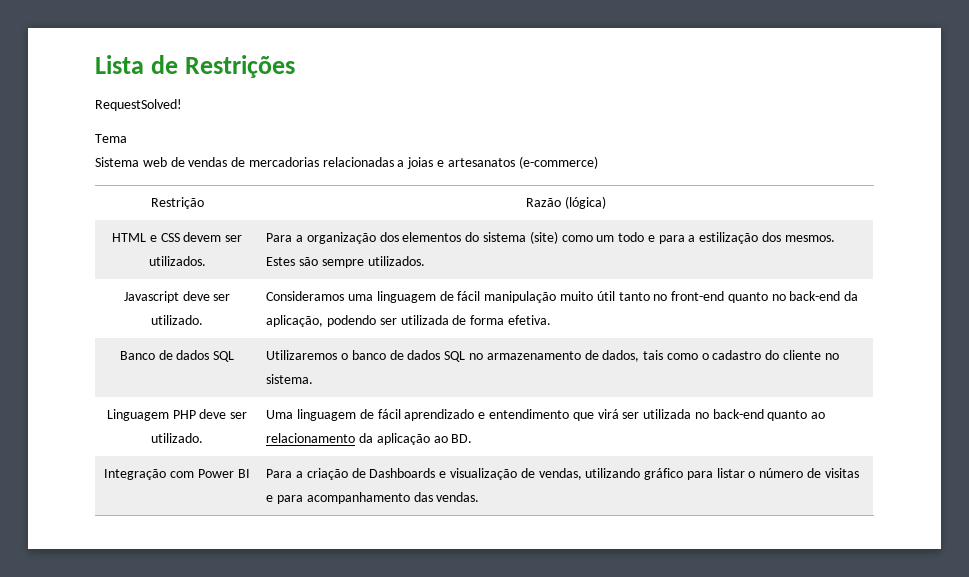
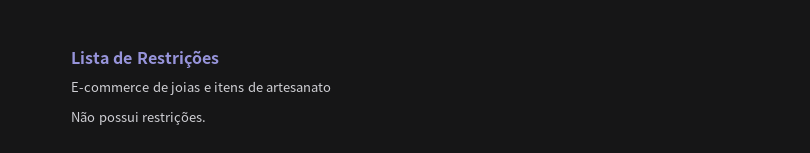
- RequestSolved!
- Tema
- Sistema web de vendas de mercadorias relacionadas a joias e artesanatos (e-commerce)
- Restrição | Razão (lógica)
- HTML e CSS devem ser utilizados. | Para a organização dos elementos do sistema (site) como um todo e para a estilização dos mesmos. Estes são sempre utilizados.
- Javascript deve ser utilizado. | Consideramos uma linguagem de fácil manipulação muito útil tanto no front-end quanto no back-end da aplicação, podendo ser utilizada de forma efetiva.
- Banco de dados SQL | Utilizaremos o banco de dados SQL no armazenamento de dados, tais como o cadastro do cliente no sistema.
- Linguagem PHP deve ser utilizado. | Uma linguagem de fácil aprendizado e entendimento que virá ser utilizada no back-end quanto ao relacionamento da aplicação ao BD.
- Integração com Power BI | Para a criação de Dashboards e visualização de vendas, utilizando gráfico para listar o número de visitas e para acompanhamento das vendas.
+ E-commerce de joias e itens de artesanato
+ Não possui restrições.

